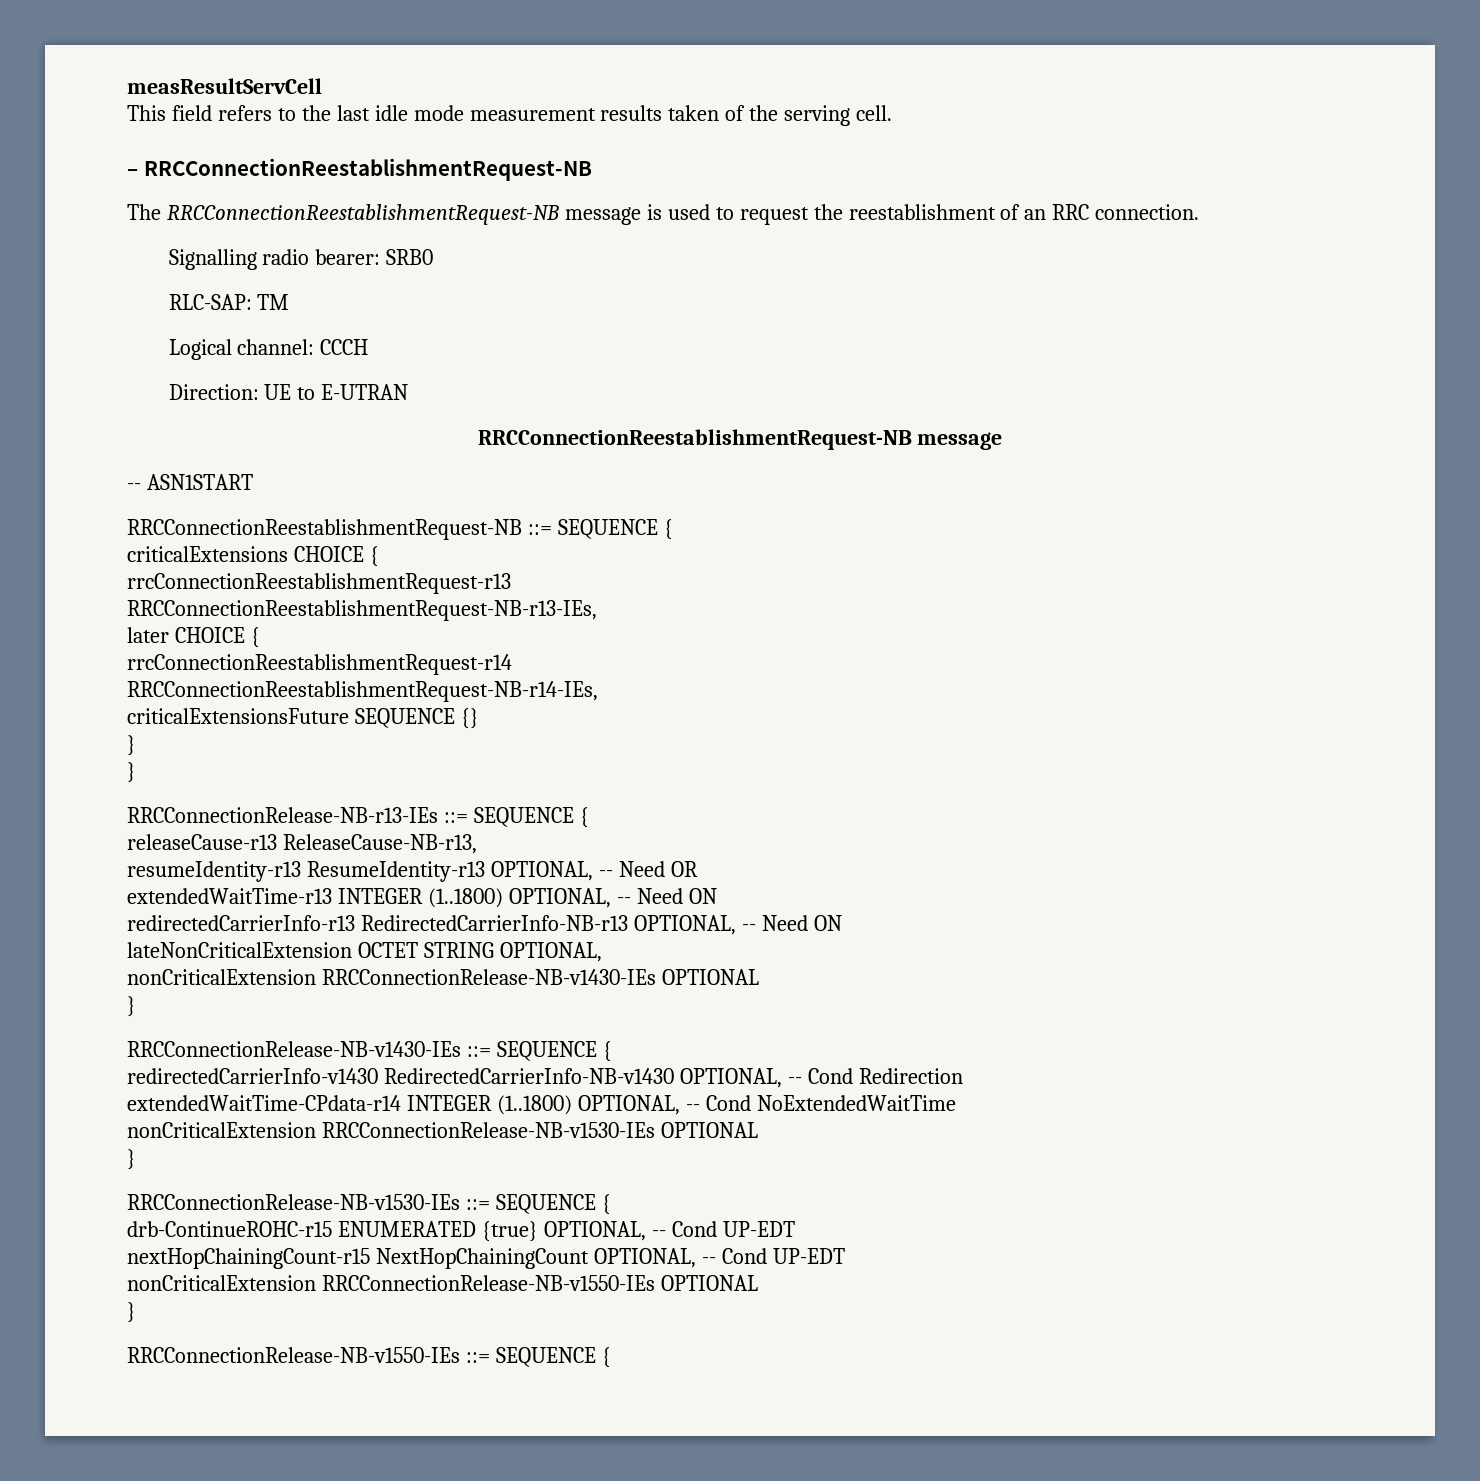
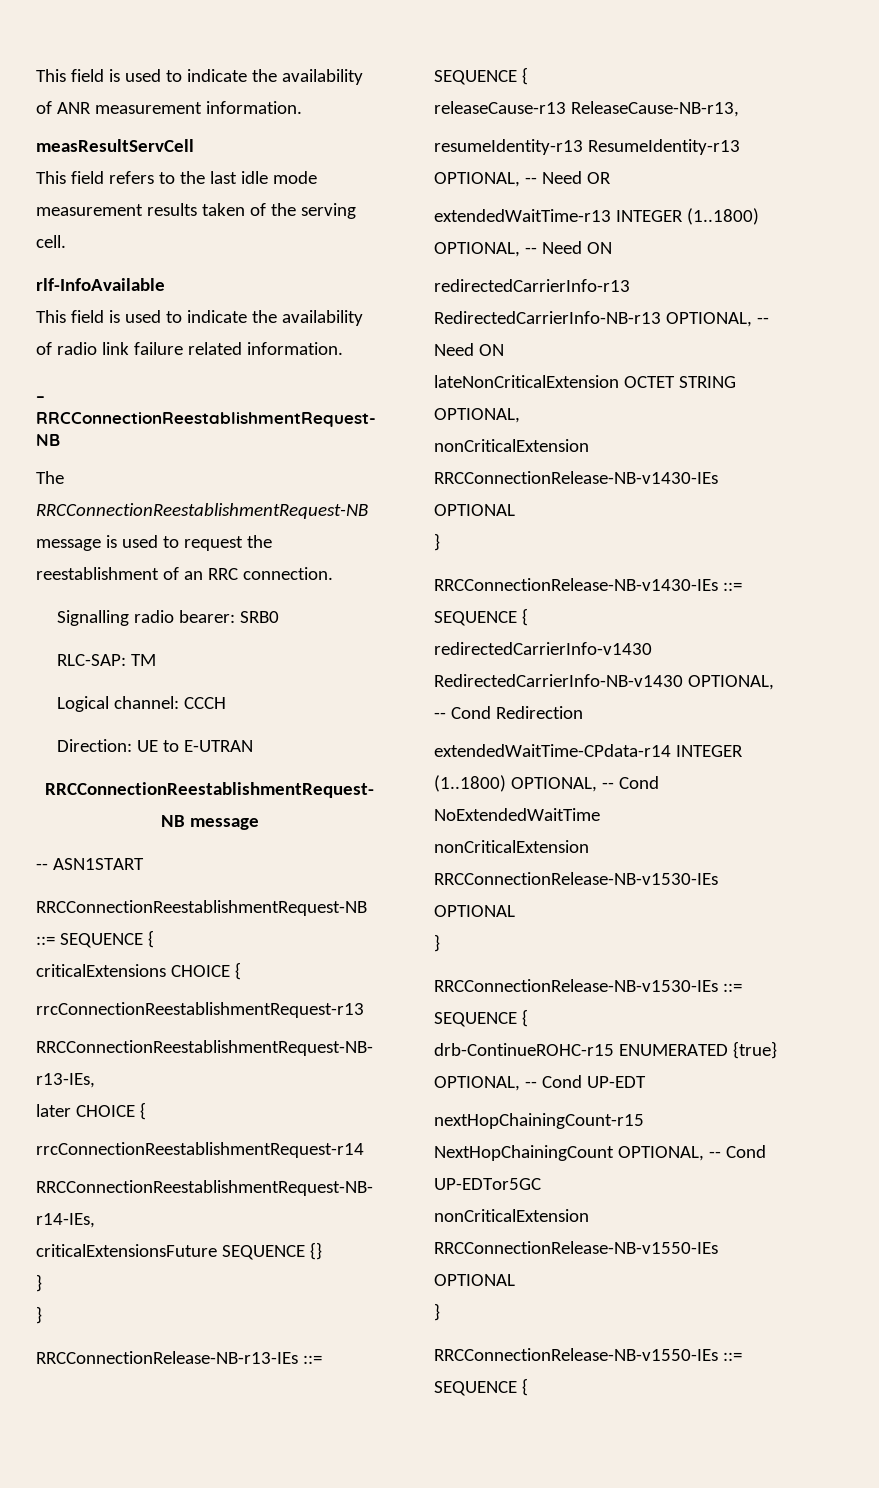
+ This field is used to indicate the availability of ANR measurement information.
+ rlf-InfoAvailable
+ This field is used to indicate the availability of radio link failure related information.
- nextHopChainingCount-r15 NextHopChainingCount OPTIONAL, -- Cond UP-EDT
+ nextHopChainingCount-r15 NextHopChainingCount OPTIONAL, -- Cond UP-EDTor5GC

